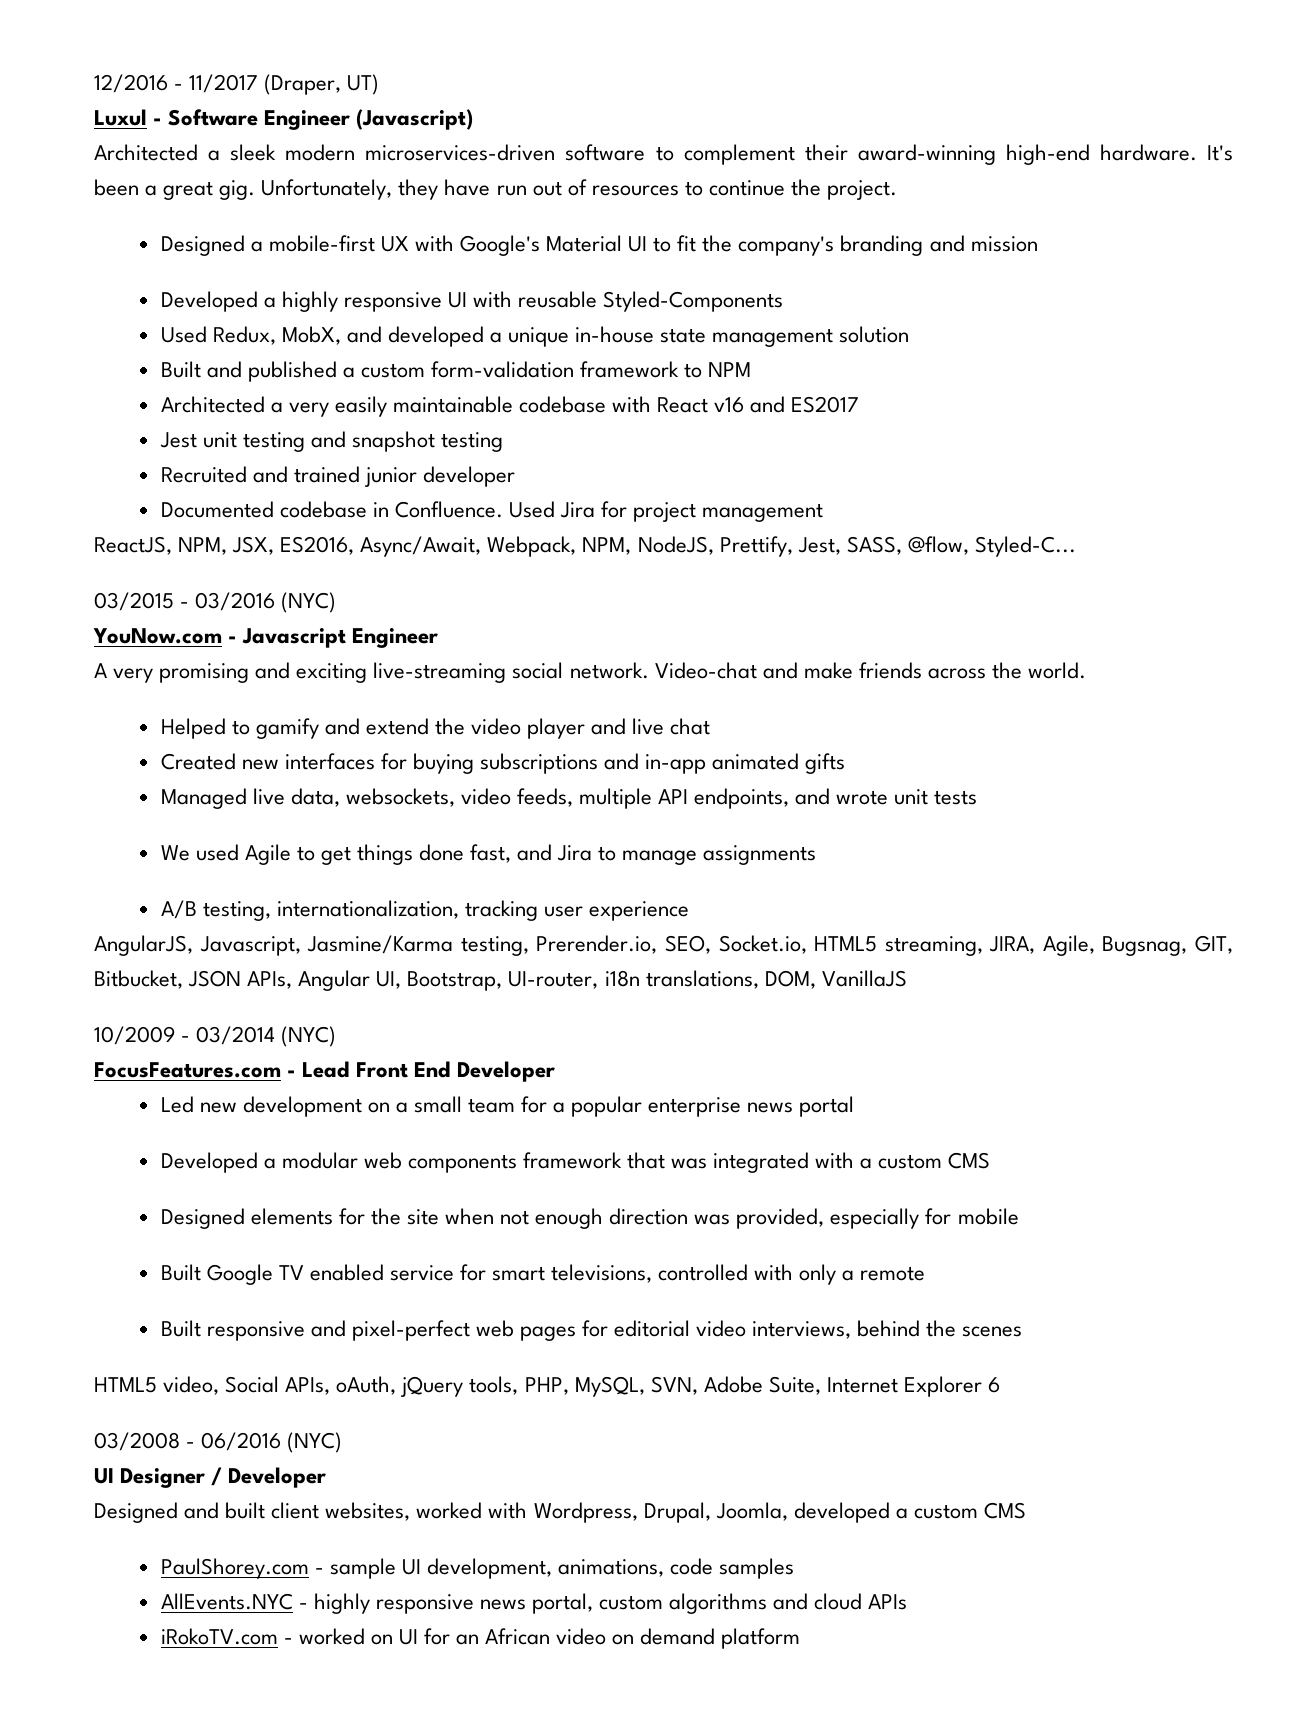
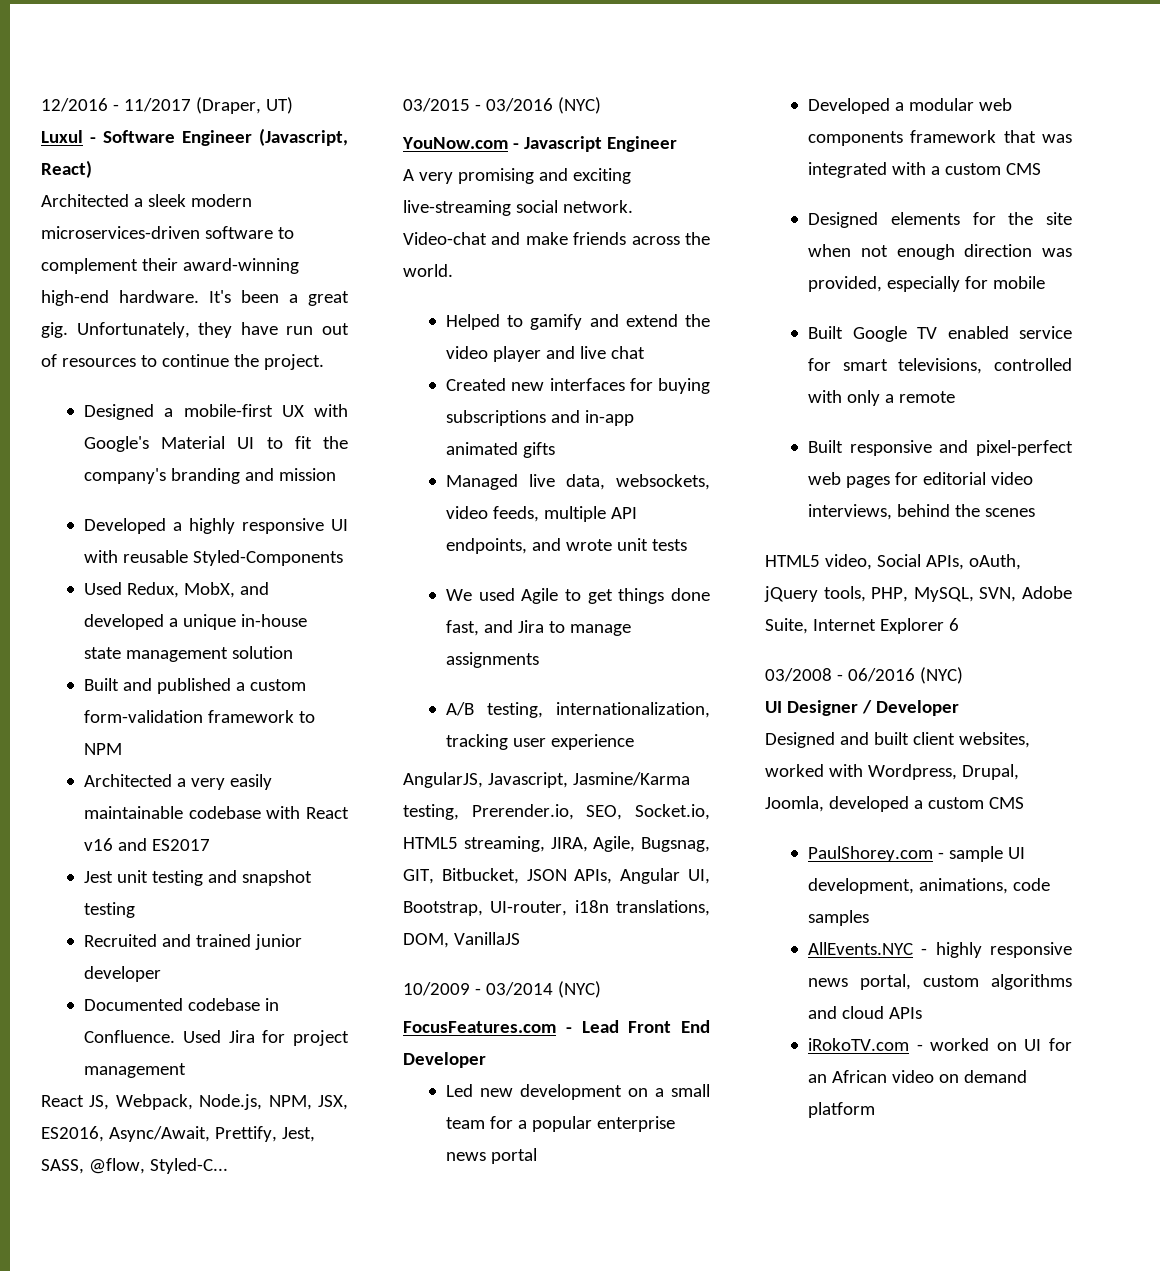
- Luxul - Software Engineer (Javascript)
+ Luxul - Software Engineer (Javascript, React)
- ReactJS, NPM, JSX, ES2016, Async/Await, Webpack, NPM, NodeJS, Prettify, Jest, SASS, @flow, Styled-C...
+ React JS, Webpack, Node.js, NPM, JSX, ES2016, Async/Await, Prettify, Jest, SASS, @flow, Styled-C...

